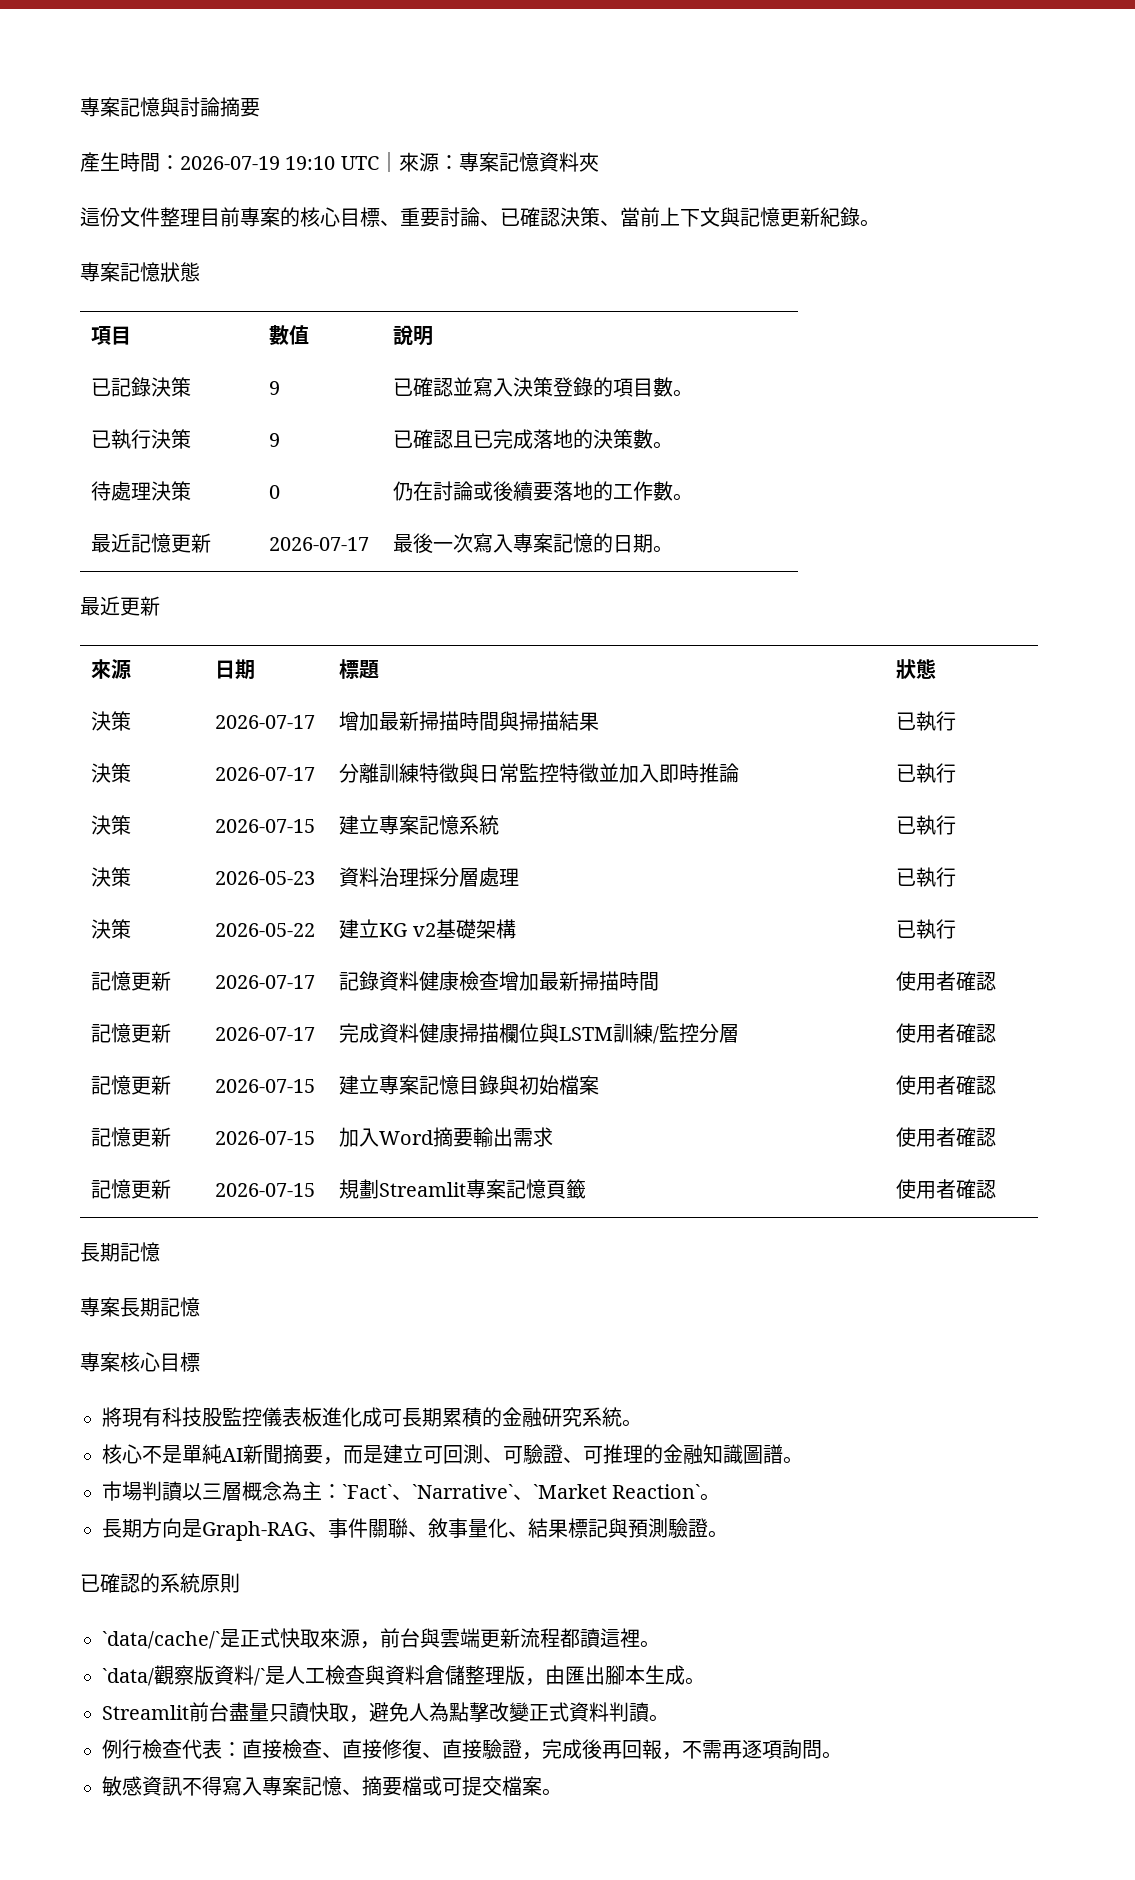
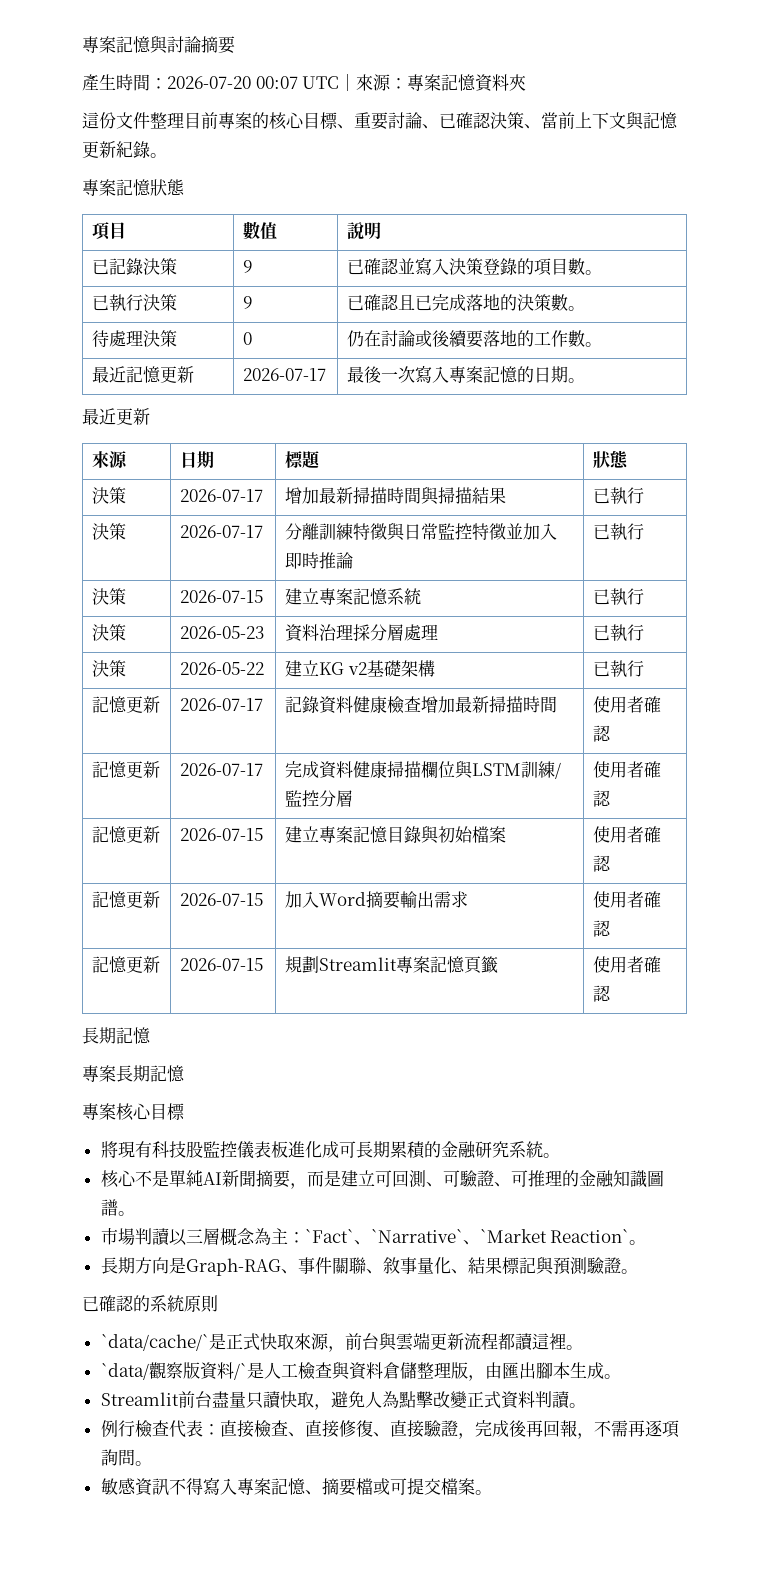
- 產生時間：2026-07-19 19:10 UTC｜來源：專案記憶資料夾
+ 產生時間：2026-07-20 00:07 UTC｜來源：專案記憶資料夾

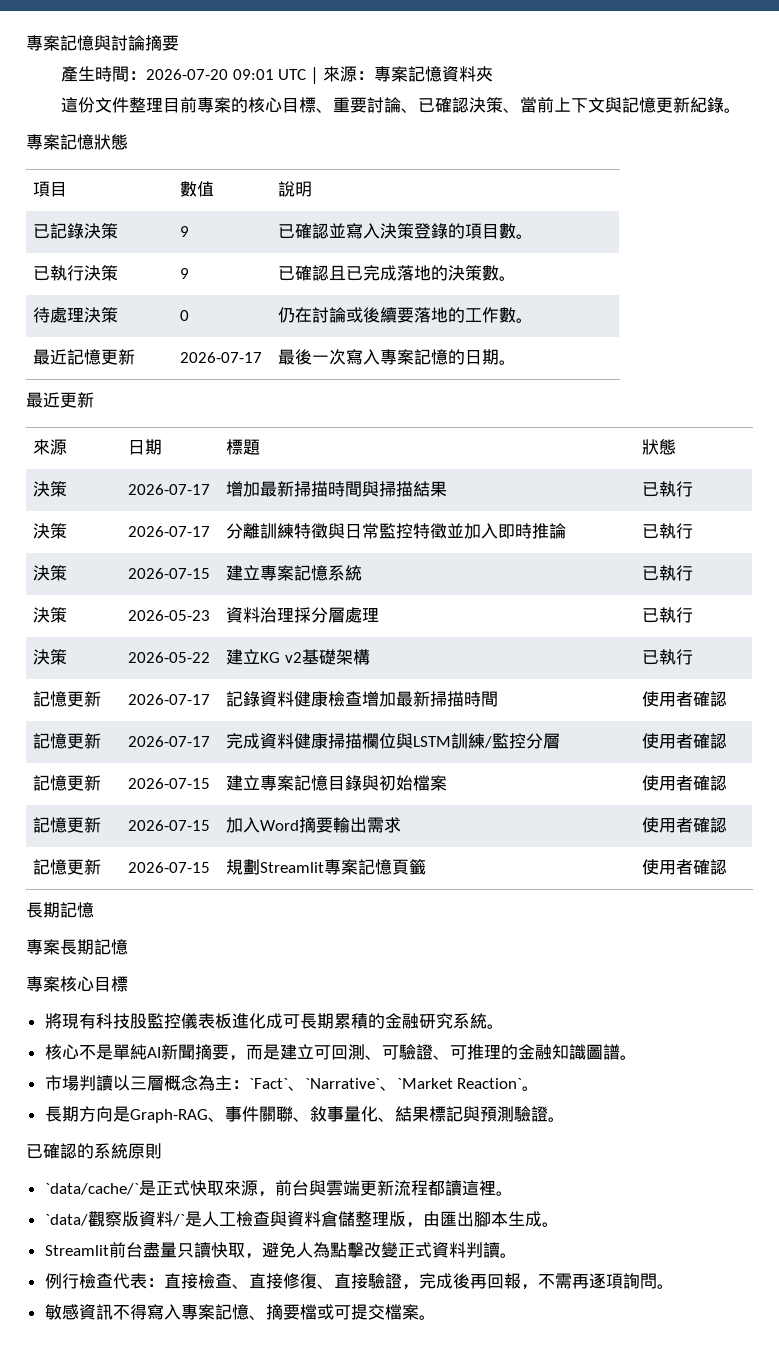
- 產生時間：2026-07-20 00:07 UTC｜來源：專案記憶資料夾
+ 產生時間：2026-07-20 09:01 UTC｜來源：專案記憶資料夾

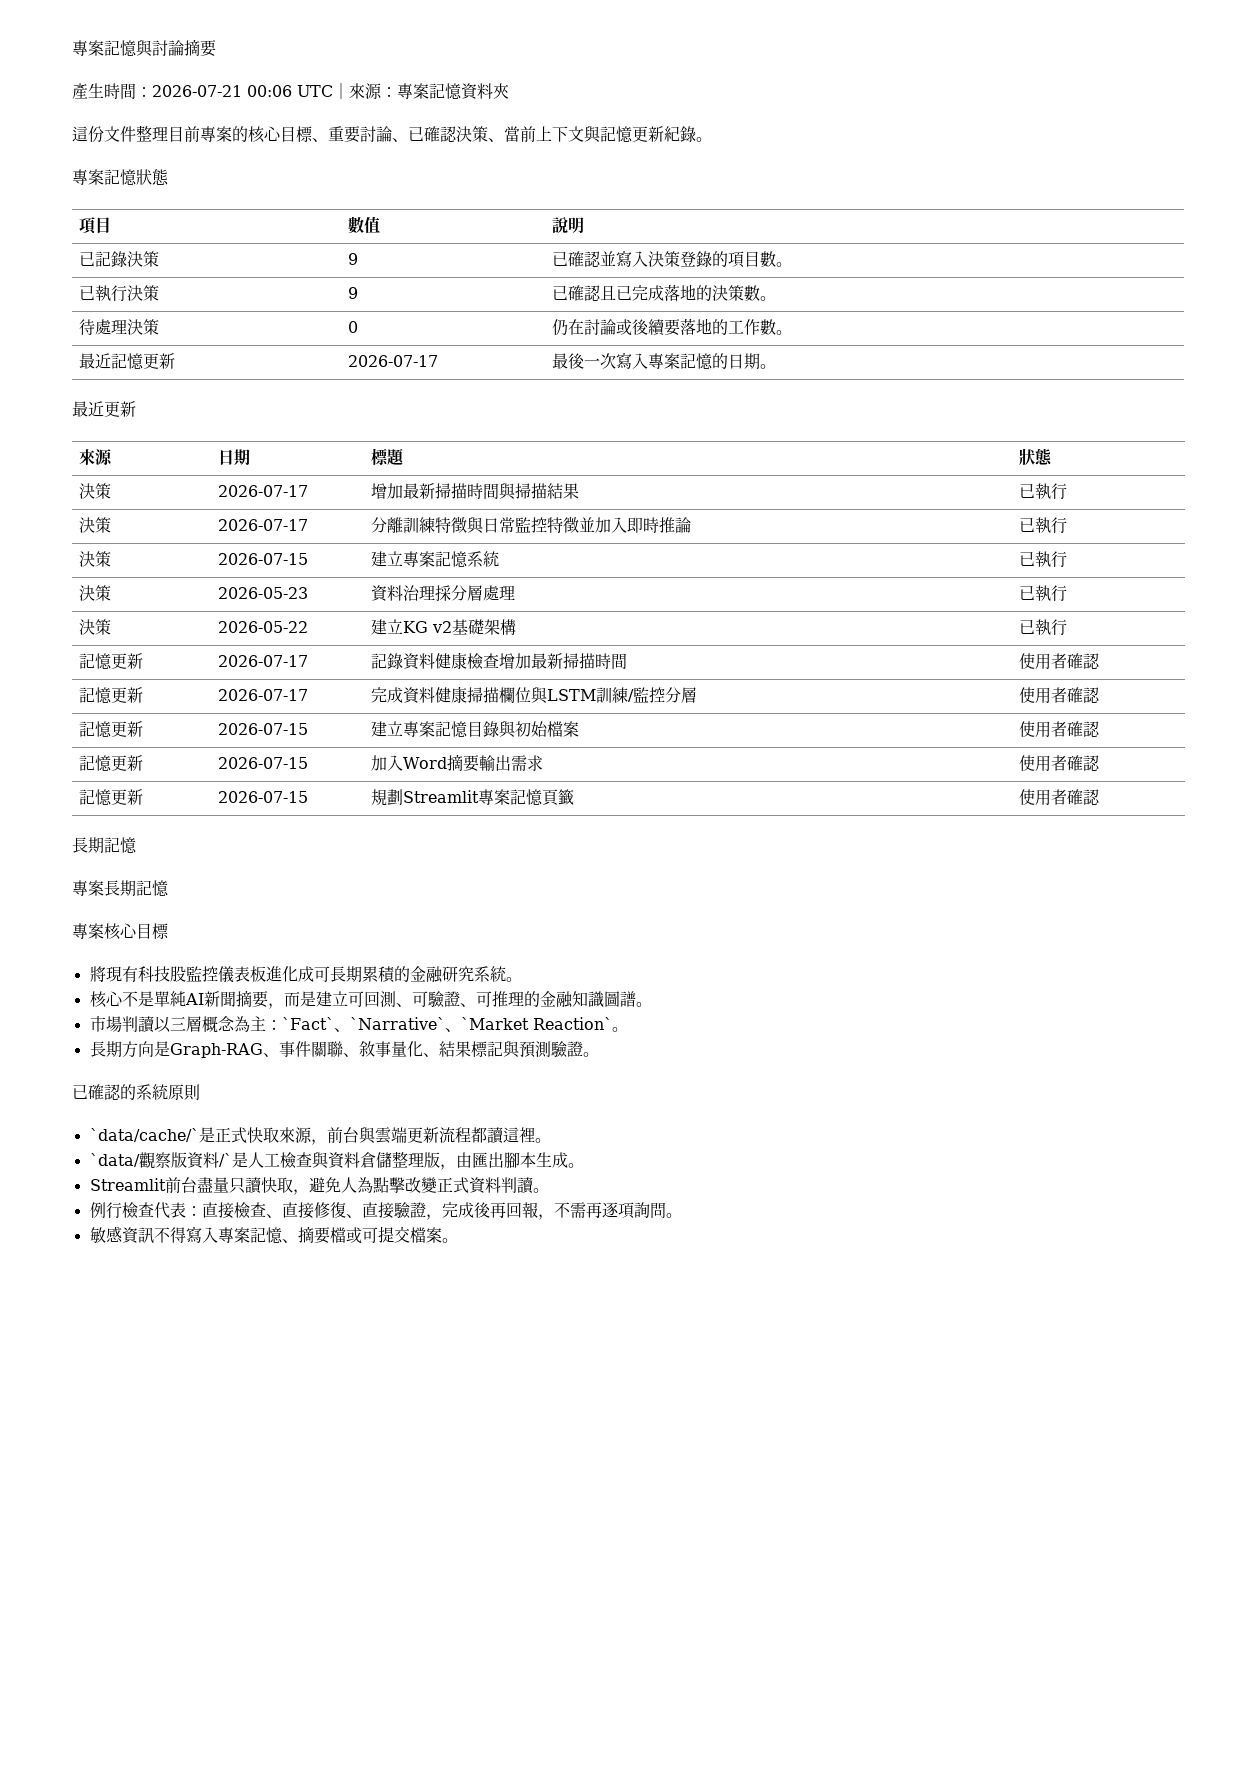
- 產生時間：2026-07-20 09:01 UTC｜來源：專案記憶資料夾
+ 產生時間：2026-07-21 00:06 UTC｜來源：專案記憶資料夾

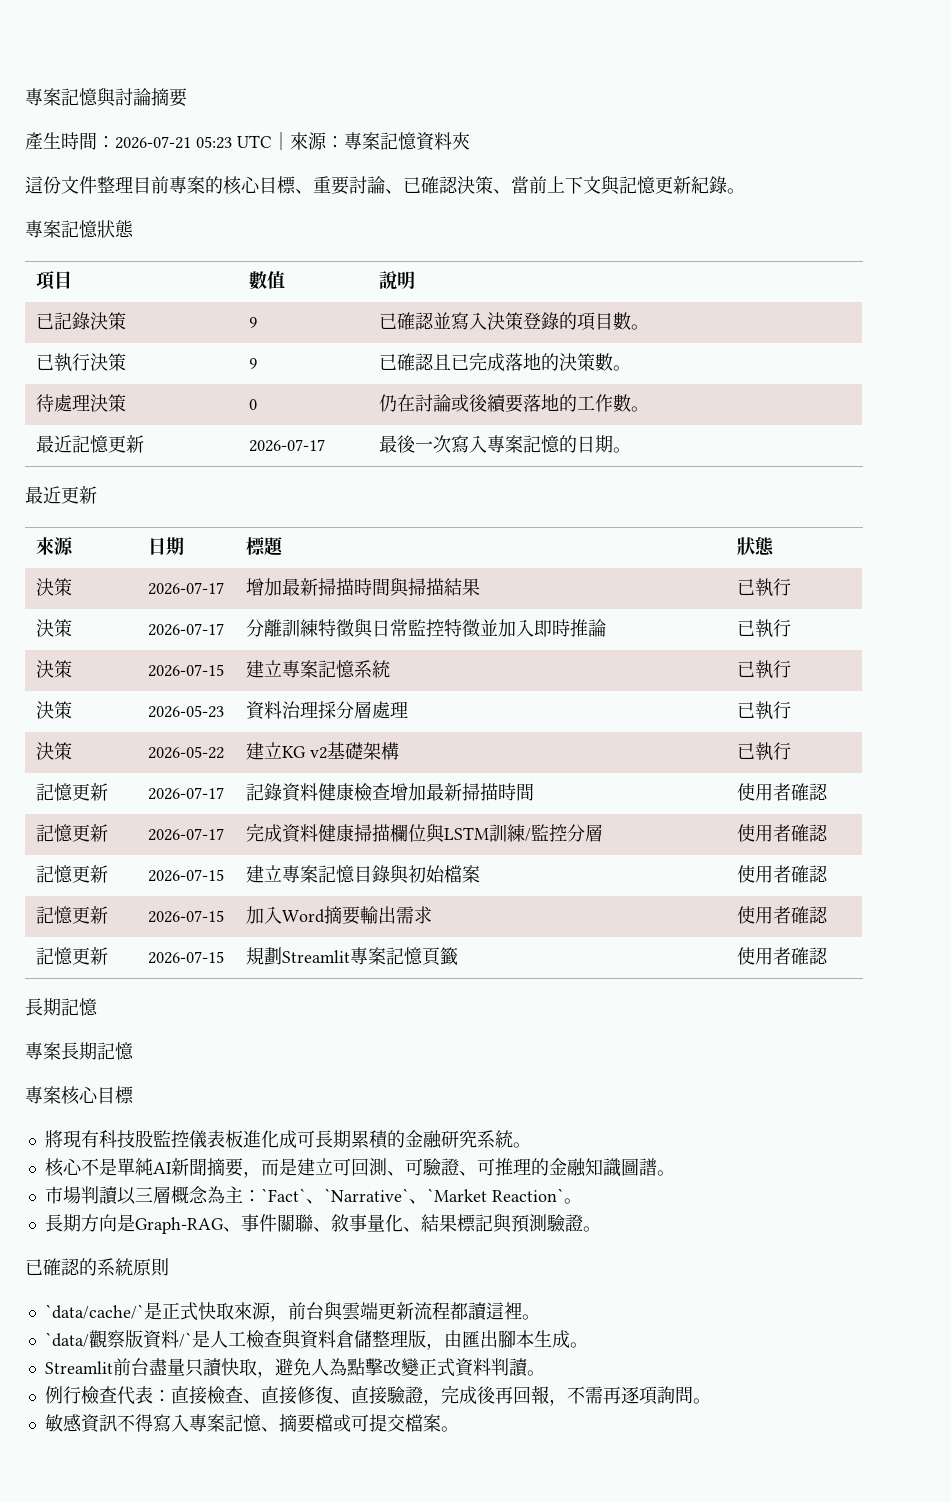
- 產生時間：2026-07-21 00:06 UTC｜來源：專案記憶資料夾
+ 產生時間：2026-07-21 05:23 UTC｜來源：專案記憶資料夾

